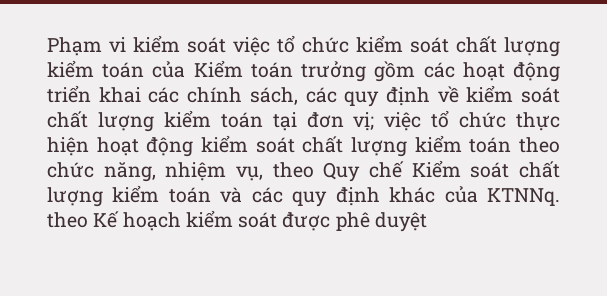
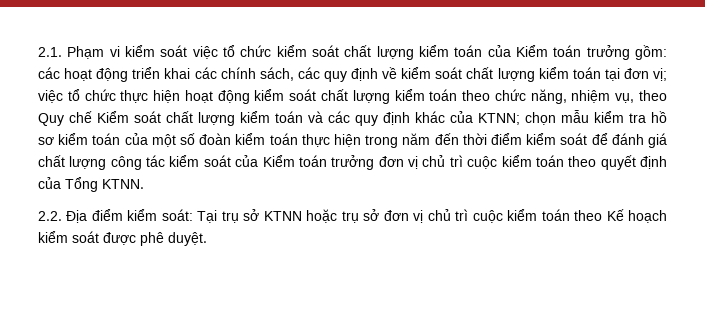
- Phạm vi kiểm soát việc tổ chức kiểm soát chất lượng kiểm toán của Kiểm toán trưởng gồm các hoạt động triển khai các chính sách, các quy định về kiểm soát chất lượng kiểm toán tại đơn vị;
+ 2.1. Phạm vi kiểm soát việc tổ chức kiểm soát chất lượng kiểm toán của Kiểm toán trưởng gồm: các hoạt động triển khai các chính sách, các quy định về kiểm soát chất lượng kiểm toán tại đơn vị;
- việc tổ chức thực hiện hoạt động kiểm soát chất lượng kiểm toán theo chức năng, nhiệm vụ, theo Quy chế Kiểm soát chất lượng kiểm toán và các quy định khác của KTNNq. theo Kế hoạch kiểm soát được phê duyệt
+ việc tổ chức thực hiện hoạt động kiểm soát chất lượng kiểm toán theo chức năng, nhiệm vụ, theo Quy chế Kiểm soát chất lượng kiểm toán và các quy định khác của KTNN; chọn mẫu kiểm tra hồ sơ kiểm toán của một số đoàn kiểm toán thực hiện trong năm đến thời điểm kiểm soát để đánh giá chất lượng công tác kiểm soát của Kiểm toán trưởng đơn vị chủ trì cuộc kiểm toán theo quyết định của Tổng KTNN.
+ 2.2. Địa điểm kiểm soát: Tại trụ sở KTNN hoặc trụ sở đơn vị chủ trì cuộc kiểm toán theo Kế hoạch kiểm soát được phê duyệt.

